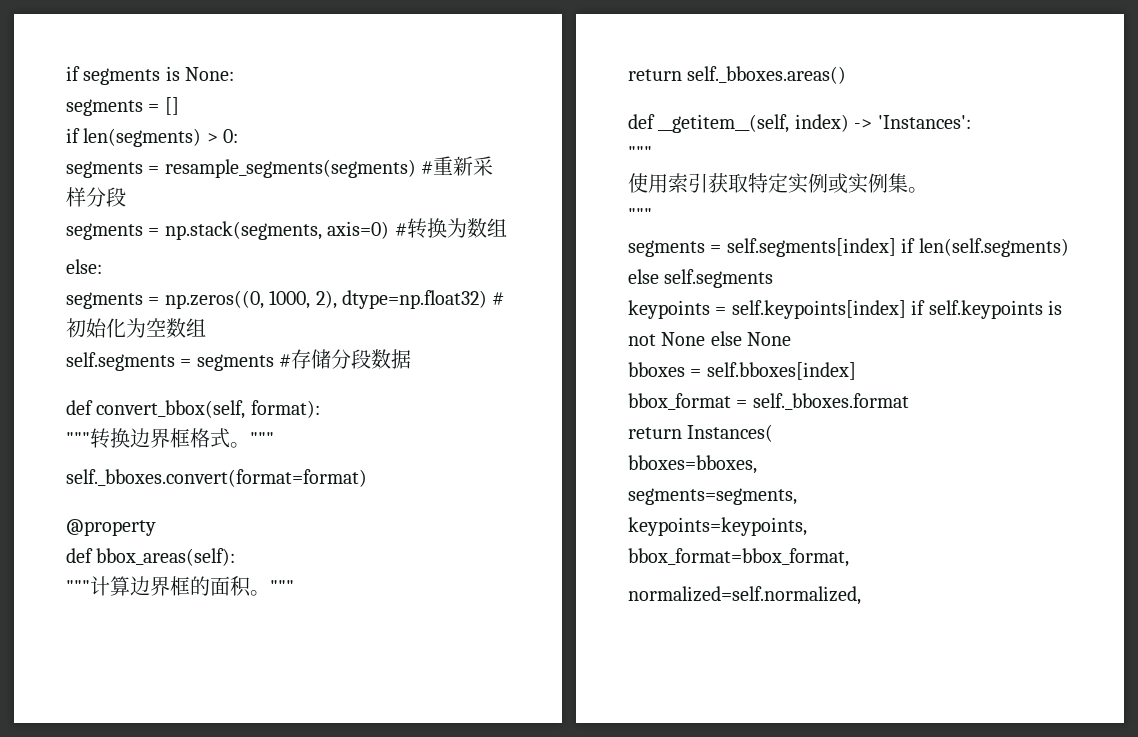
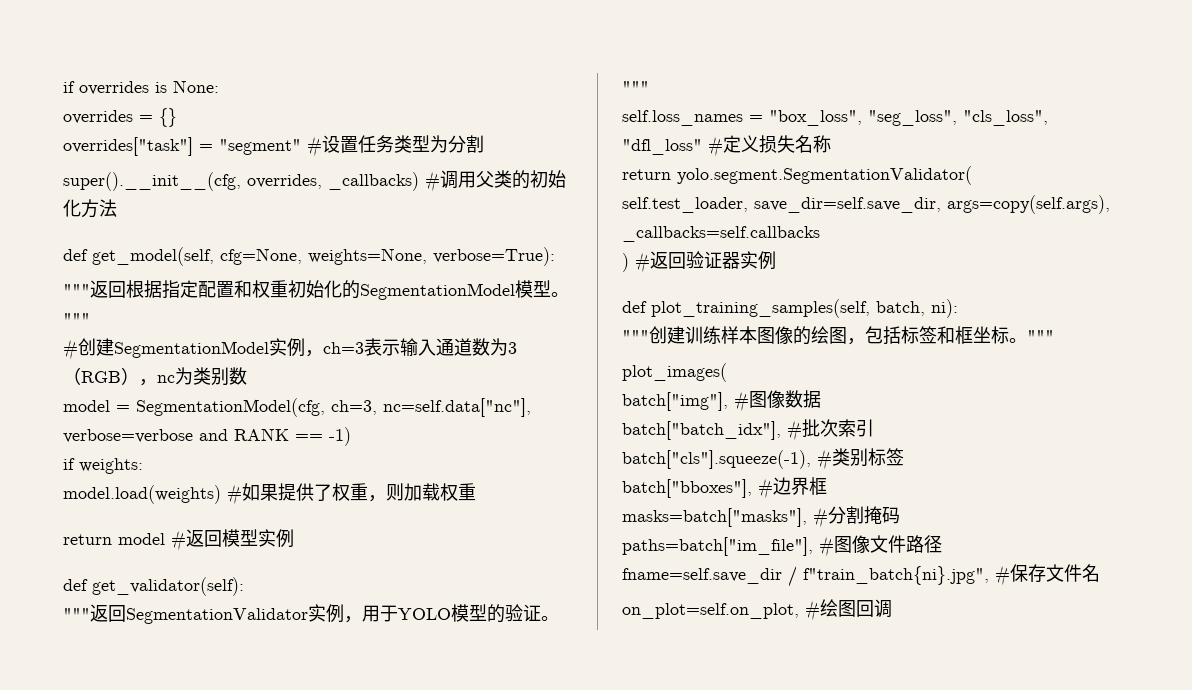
- if segments is None:
+ if overrides is None:
- segments = []
- if len(segments) > 0:
- segments = resample_segments(segments) #重新采样分段
- segments = np.stack(segments, axis=0) #转换为数组
- else:
- segments = np.zeros((0, 1000, 2), dtype=np.float32) #初始化为空数组
- self.segments = segments #存储分段数据
- def convert_bbox(self, format):
- """转换边界框格式。"""
- self._bboxes.convert(format=format)
- @property
- def bbox_areas(self):
- """计算边界框的面积。"""
- return self._bboxes.areas()
- def __getitem__(self, index) -> 'Instances':
- """
- 使用索引获取特定实例或实例集。
- """
- segments = self.segments[index] if len(self.segments) else self.segments
- keypoints = self.keypoints[index] if self.keypoints is not None else None
- bboxes = self.bboxes[index]
- bbox_format = self._bboxes.format
- return Instances(
- bboxes=bboxes,
- segments=segments,
- keypoints=keypoints,
- bbox_format=bbox_format,
- normalized=self.normalized,
+ overrides = {}
+ overrides["task"] = "segment" #设置任务类型为分割
+ super().__init__(cfg, overrides, _callbacks) #调用父类的初始化方法
+ def get_model(self, cfg=None, weights=None, verbose=True):
+ """返回根据指定配置和权重初始化的SegmentationModel模型。"""
+ #创建SegmentationModel实例，ch=3表示输入通道数为3（RGB），nc为类别数
+ model = SegmentationModel(cfg, ch=3, nc=self.data["nc"], verbose=verbose and RANK == -1)
+ if weights:
+ model.load(weights) #如果提供了权重，则加载权重
+ return model #返回模型实例
+ def get_validator(self):
+ """返回SegmentationValidator实例，用于YOLO模型的验证。"""
+ self.loss_names = "box_loss", "seg_loss", "cls_loss", "dfl_loss" #定义损失名称
+ return yolo.segment.SegmentationValidator(
+ self.test_loader, save_dir=self.save_dir, args=copy(self.args), _callbacks=self.callbacks
+ ) #返回验证器实例
+ def plot_training_samples(self, batch, ni):
+ """创建训练样本图像的绘图，包括标签和框坐标。"""
+ plot_images(
+ batch["img"], #图像数据
+ batch["batch_idx"], #批次索引
+ batch["cls"].squeeze(-1), #类别标签
+ batch["bboxes"], #边界框
+ masks=batch["masks"], #分割掩码
+ paths=batch["im_file"], #图像文件路径
+ fname=self.save_dir / f"train_batch{ni}.jpg", #保存文件名
+ on_plot=self.on_plot, #绘图回调

